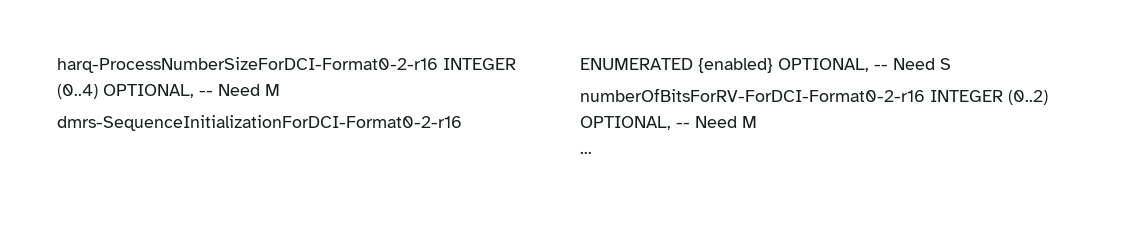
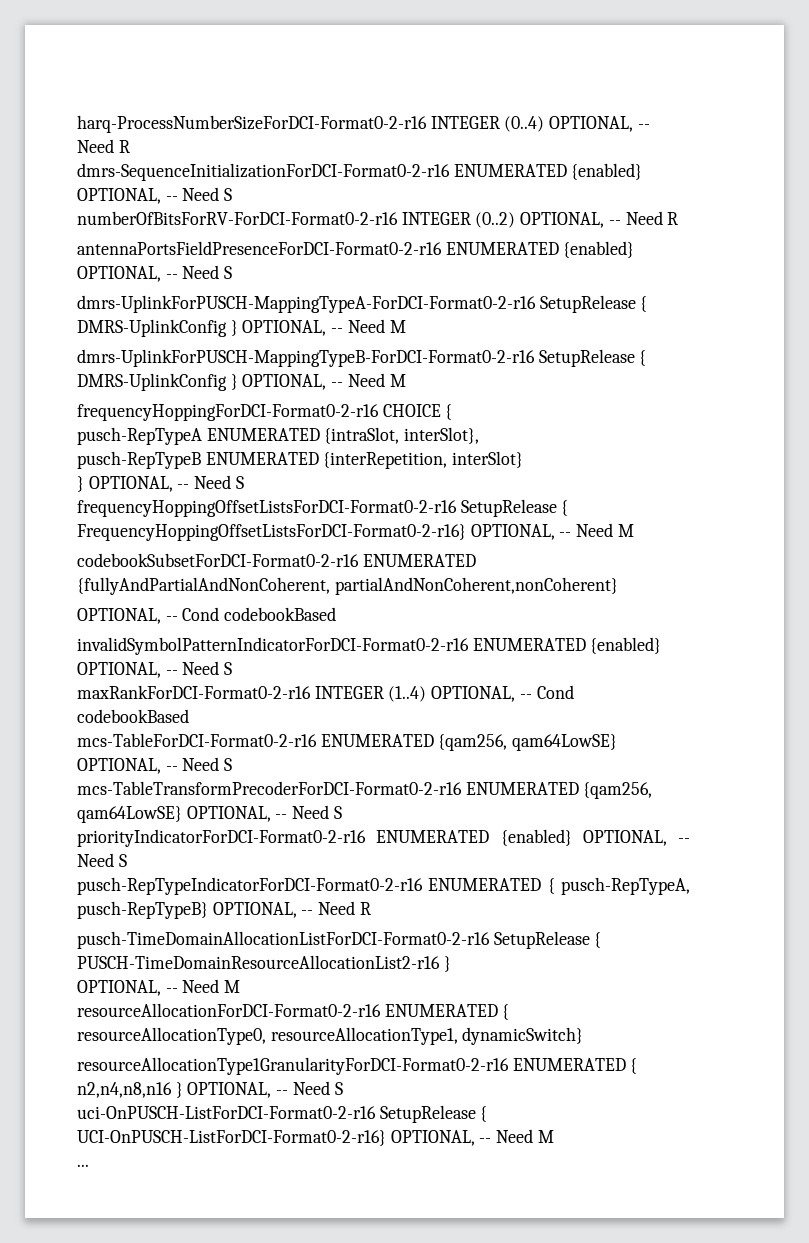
- harq-ProcessNumberSizeForDCI-Format0-2-r16 INTEGER (0..4) OPTIONAL, -- Need M
+ harq-ProcessNumberSizeForDCI-Format0-2-r16 INTEGER (0..4) OPTIONAL, -- Need R
- numberOfBitsForRV-ForDCI-Format0-2-r16 INTEGER (0..2) OPTIONAL, -- Need M
+ numberOfBitsForRV-ForDCI-Format0-2-r16 INTEGER (0..2) OPTIONAL, -- Need R
+ antennaPortsFieldPresenceForDCI-Format0-2-r16 ENUMERATED {enabled} OPTIONAL, -- Need S
+ dmrs-UplinkForPUSCH-MappingTypeA-ForDCI-Format0-2-r16 SetupRelease { DMRS-UplinkConfig } OPTIONAL, -- Need M
+ dmrs-UplinkForPUSCH-MappingTypeB-ForDCI-Format0-2-r16 SetupRelease { DMRS-UplinkConfig } OPTIONAL, -- Need M
+ frequencyHoppingForDCI-Format0-2-r16 CHOICE {
+ pusch-RepTypeA ENUMERATED {intraSlot, interSlot},
+ pusch-RepTypeB ENUMERATED {interRepetition, interSlot}
+ } OPTIONAL, -- Need S
+ frequencyHoppingOffsetListsForDCI-Format0-2-r16 SetupRelease { FrequencyHoppingOffsetListsForDCI-Format0-2-r16} OPTIONAL, -- Need M
+ codebookSubsetForDCI-Format0-2-r16 ENUMERATED {fullyAndPartialAndNonCoherent, partialAndNonCoherent,nonCoherent}
+ OPTIONAL, -- Cond codebookBased
+ invalidSymbolPatternIndicatorForDCI-Format0-2-r16 ENUMERATED {enabled} OPTIONAL, -- Need S
+ maxRankForDCI-Format0-2-r16 INTEGER (1..4) OPTIONAL, -- Cond codebookBased
+ mcs-TableForDCI-Format0-2-r16 ENUMERATED {qam256, qam64LowSE} OPTIONAL, -- Need S
+ mcs-TableTransformPrecoderForDCI-Format0-2-r16 ENUMERATED {qam256, qam64LowSE} OPTIONAL, -- Need S
+ priorityIndicatorForDCI-Format0-2-r16 ENUMERATED {enabled} OPTIONAL, -- Need S
+ pusch-RepTypeIndicatorForDCI-Format0-2-r16 ENUMERATED { pusch-RepTypeA, pusch-RepTypeB} OPTIONAL, -- Need R
+ pusch-TimeDomainAllocationListForDCI-Format0-2-r16 SetupRelease { PUSCH-TimeDomainResourceAllocationList2-r16 }
+ OPTIONAL, -- Need M
+ resourceAllocationForDCI-Format0-2-r16 ENUMERATED { resourceAllocationType0, resourceAllocationType1, dynamicSwitch}
+ resourceAllocationType1GranularityForDCI-Format0-2-r16 ENUMERATED { n2,n4,n8,n16 } OPTIONAL, -- Need S
+ uci-OnPUSCH-ListForDCI-Format0-2-r16 SetupRelease { UCI-OnPUSCH-ListForDCI-Format0-2-r16} OPTIONAL, -- Need M

